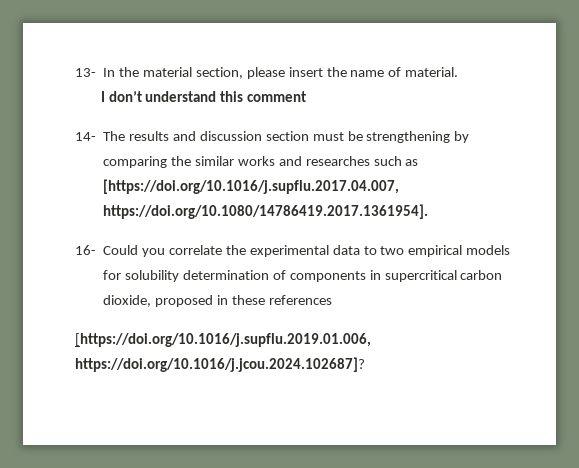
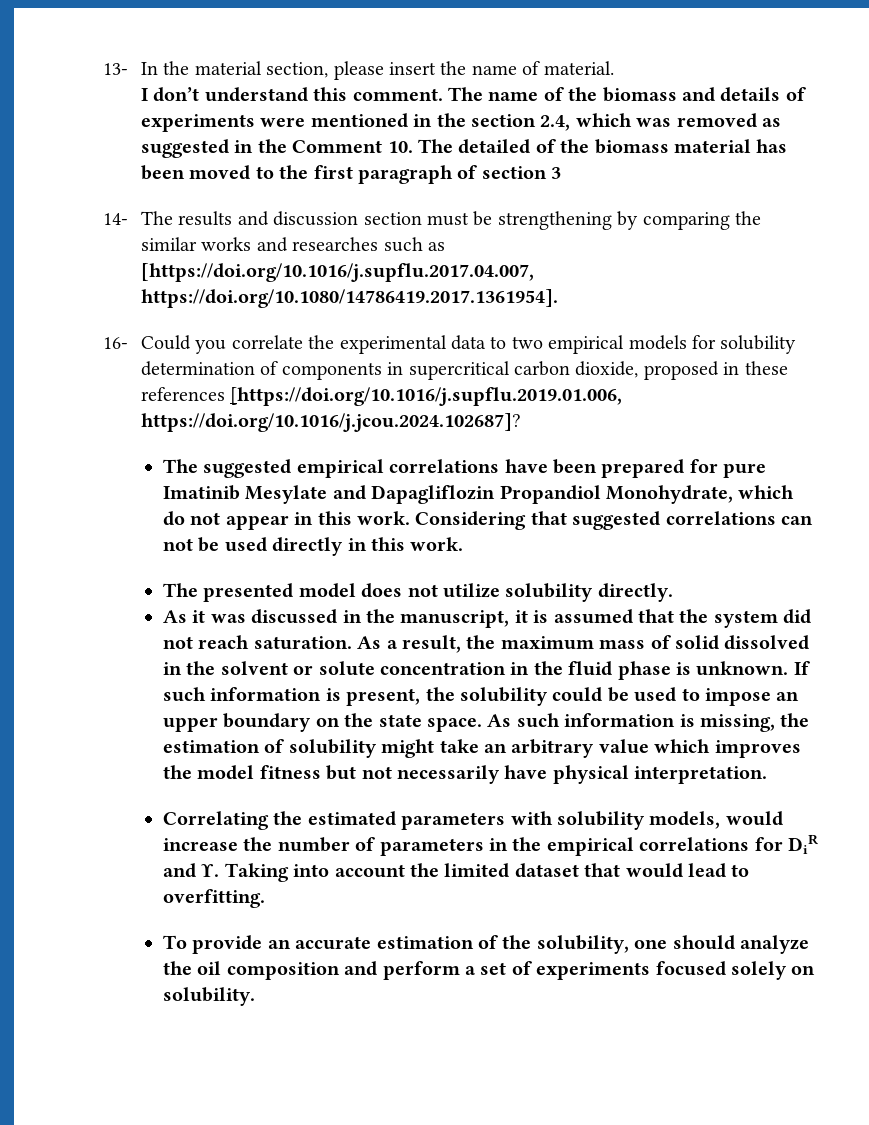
- I don’t understand this comment
+ I don’t understand this comment. The name of the biomass and details of experiments were mentioned in the section 2.4, which was removed as suggested in the Comment 10. The detailed of the biomass material has been moved to the first paragraph of section 3
- 16- Could you correlate the experimental data to two empirical models for solubility determination of components in supercritical carbon dioxide, proposed in these references
- [https://doi.org/10.1016/j.supflu.2019.01.006, https://doi.org/10.1016/j.jcou.2024.102687]?
+ 16- Could you correlate the experimental data to two empirical models for solubility determination of components in supercritical carbon dioxide, proposed in these references [https://doi.org/10.1016/j.supflu.2019.01.006, https://doi.org/10.1016/j.jcou.2024.102687]?
+ The suggested empirical correlations have been prepared for pure Imatinib Mesylate and Dapagliflozin Propandiol Monohydrate, which do not appear in this work. Considering that suggested correlations can not be used directly in this work.
+ The presented model does not utilize solubility directly.
+ As it was discussed in the manuscript, it is assumed that the system did not reach saturation. As a result, the maximum mass of solid dissolved in the solvent or solute concentration in the fluid phase is unknown. If such information is present, the solubility could be used to impose an upper boundary on the state space. As such information is missing, the estimation of solubility might take an arbitrary value which improves the model fitness but not necessarily have physical interpretation.
+ Correlating the estimated parameters with solubility models, would increase the number of parameters in the empirical correlations for DiR and ϒ. Taking into account the limited dataset that would lead to overfitting.
+ To provide an accurate estimation of the solubility, one should analyze the oil composition and perform a set of experiments focused solely on solubility.

